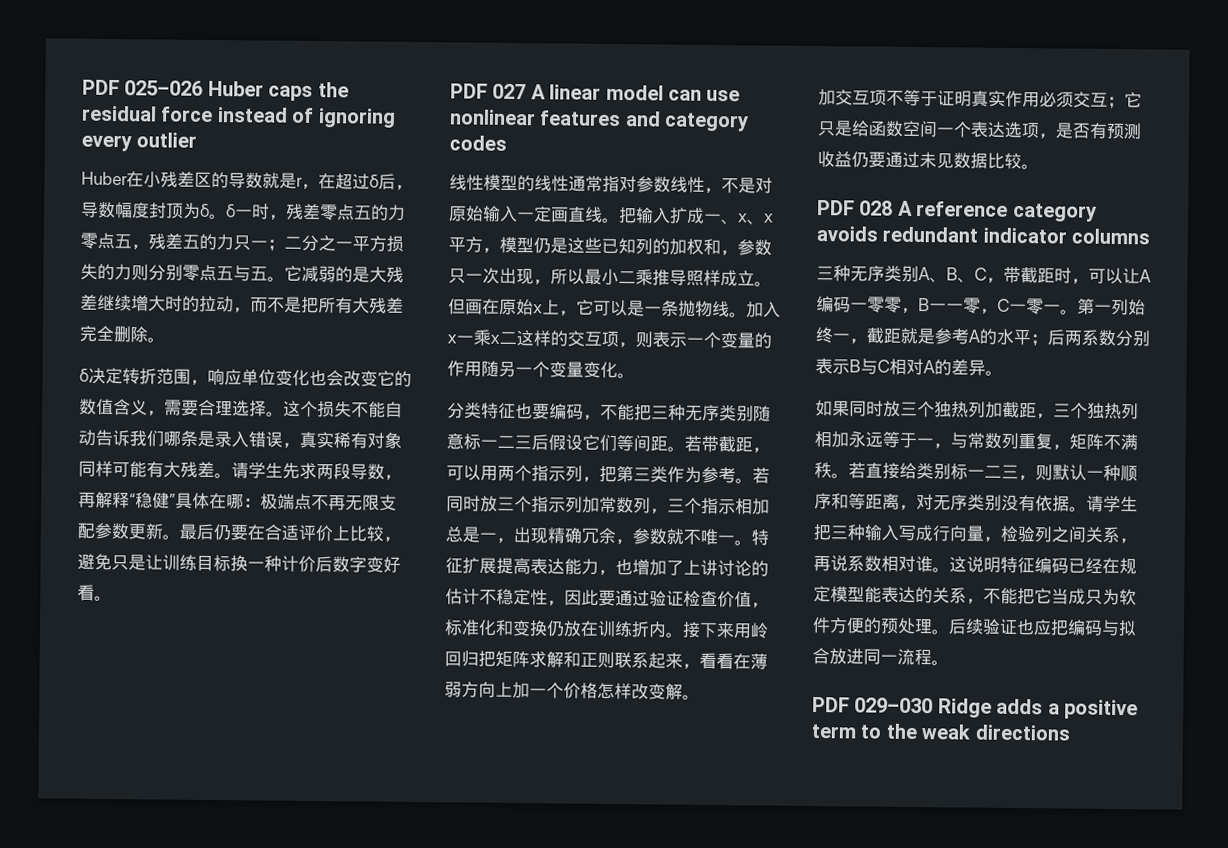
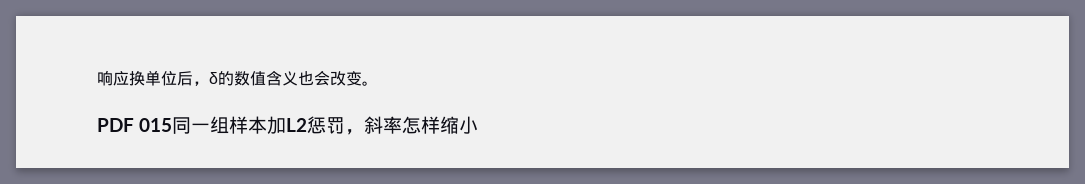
- PDF 025–026 Huber caps the residual force instead of ignoring every outlier
- Huber在小残差区的导数就是r，在超过δ后，导数幅度封顶为δ。δ一时，残差零点五的力零点五，残差五的力只一；二分之一平方损失的力则分别零点五与五。它减弱的是大残差继续增大时的拉动，而不是把所有大残差完全删除。
- δ决定转折范围，响应单位变化也会改变它的数值含义，需要合理选择。这个损失不能自动告诉我们哪条是录入错误，真实稀有对象同样可能有大残差。请学生先求两段导数，再解释“稳健”具体在哪：极端点不再无限支配参数更新。最后仍要在合适评价上比较，避免只是让训练目标换一种计价后数字变好看。
- PDF 027 A linear model can use nonlinear features and category codes
- 线性模型的线性通常指对参数线性，不是对原始输入一定画直线。把输入扩成一、x、x平方，模型仍是这些已知列的加权和，参数只一次出现，所以最小二乘推导照样成立。但画在原始x上，它可以是一条抛物线。加入x一乘x二这样的交互项，则表示一个变量的作用随另一个变量变化。
- 分类特征也要编码，不能把三种无序类别随意标一二三后假设它们等间距。若带截距，可以用两个指示列，把第三类作为参考。若同时放三个指示列加常数列，三个指示相加总是一，出现精确冗余，参数就不唯一。特征扩展提高表达能力，也增加了上讲讨论的估计不稳定性，因此要通过验证检查价值，标准化和变换仍放在训练折内。接下来用岭回归把矩阵求解和正则联系起来，看看在薄弱方向上加一个价格怎样改变解。
- 加交互项不等于证明真实作用必须交互；它只是给函数空间一个表达选项，是否有预测收益仍要通过未见数据比较。
- PDF 028 A reference category avoids redundant indicator columns
- 三种无序类别A、B、C，带截距时，可以让A编码一零零，B一一零，C一零一。第一列始终一，截距就是参考A的水平；后两系数分别表示B与C相对A的差异。
- 如果同时放三个独热列加截距，三个独热列相加永远等于一，与常数列重复，矩阵不满秩。若直接给类别标一二三，则默认一种顺序和等距离，对无序类别没有依据。请学生把三种输入写成行向量，检验列之间关系，再说系数相对谁。这说明特征编码已经在规定模型能表达的关系，不能把它当成只为软件方便的预处理。后续验证也应把编码与拟合放进同一流程。
- PDF 029–030 Ridge adds a positive term to the weak directions
+ 响应换单位后，δ的数值含义也会改变。
+ PDF 015同一组样本加L2惩罚，斜率怎样缩小

